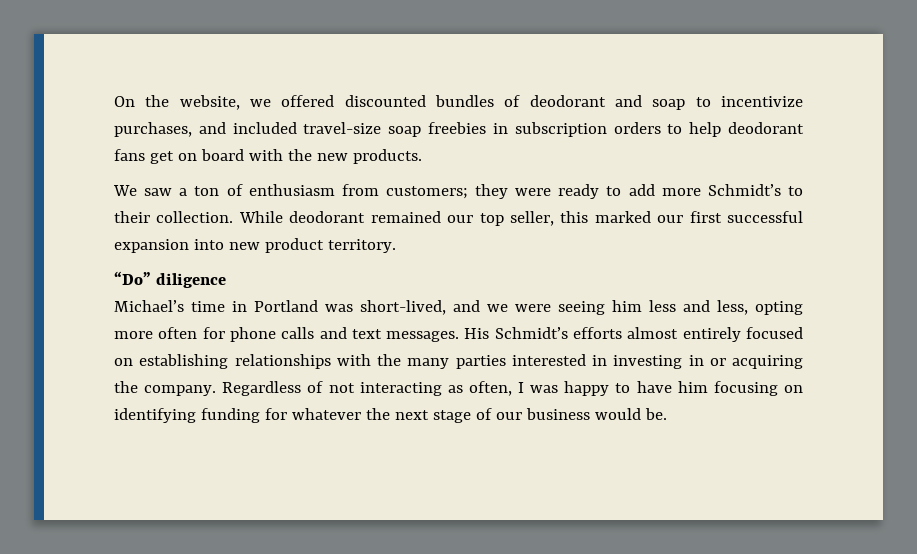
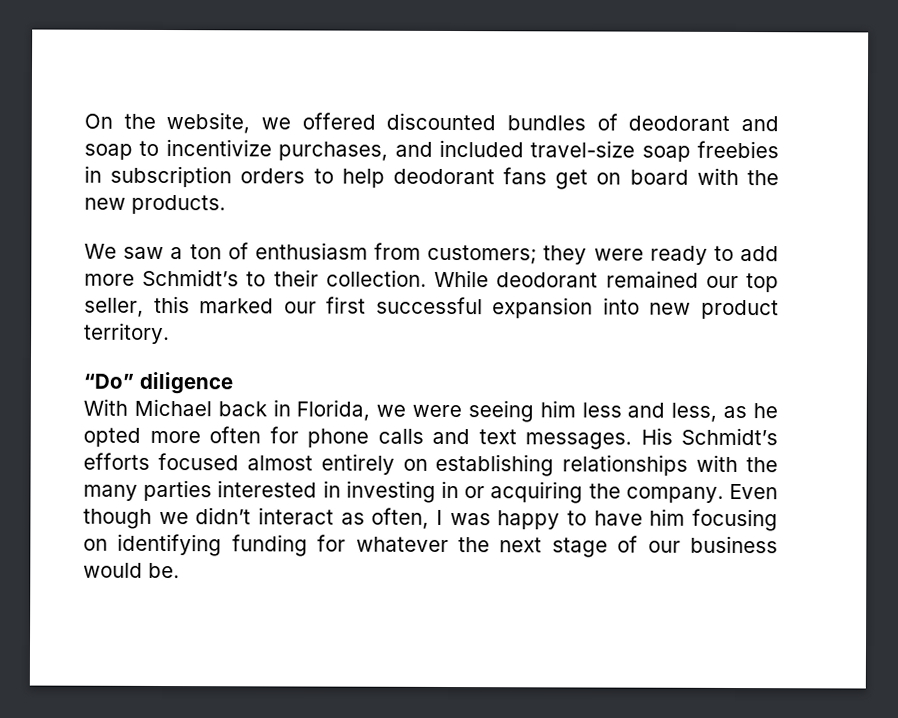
- Michael’s time in Portland was short-lived, and we were seeing him less and less, opting more often for phone calls and text messages.
+ With Michael back in Florida, we were seeing him less and less, as he opted more often for phone calls and text messages.
- His Schmidt’s efforts almost entirely focused on establishing relationships with the many parties interested in investing in or acquiring the company.
+ His Schmidt’s efforts focused almost entirely on establishing relationships with the many parties interested in investing in or acquiring the company.
- Regardless of not interacting as often, I was happy to have him focusing on identifying funding for whatever the next stage of our business would be.
+ Even though we didn’t interact as often, I was happy to have him focusing on identifying funding for whatever the next stage of our business would be.

